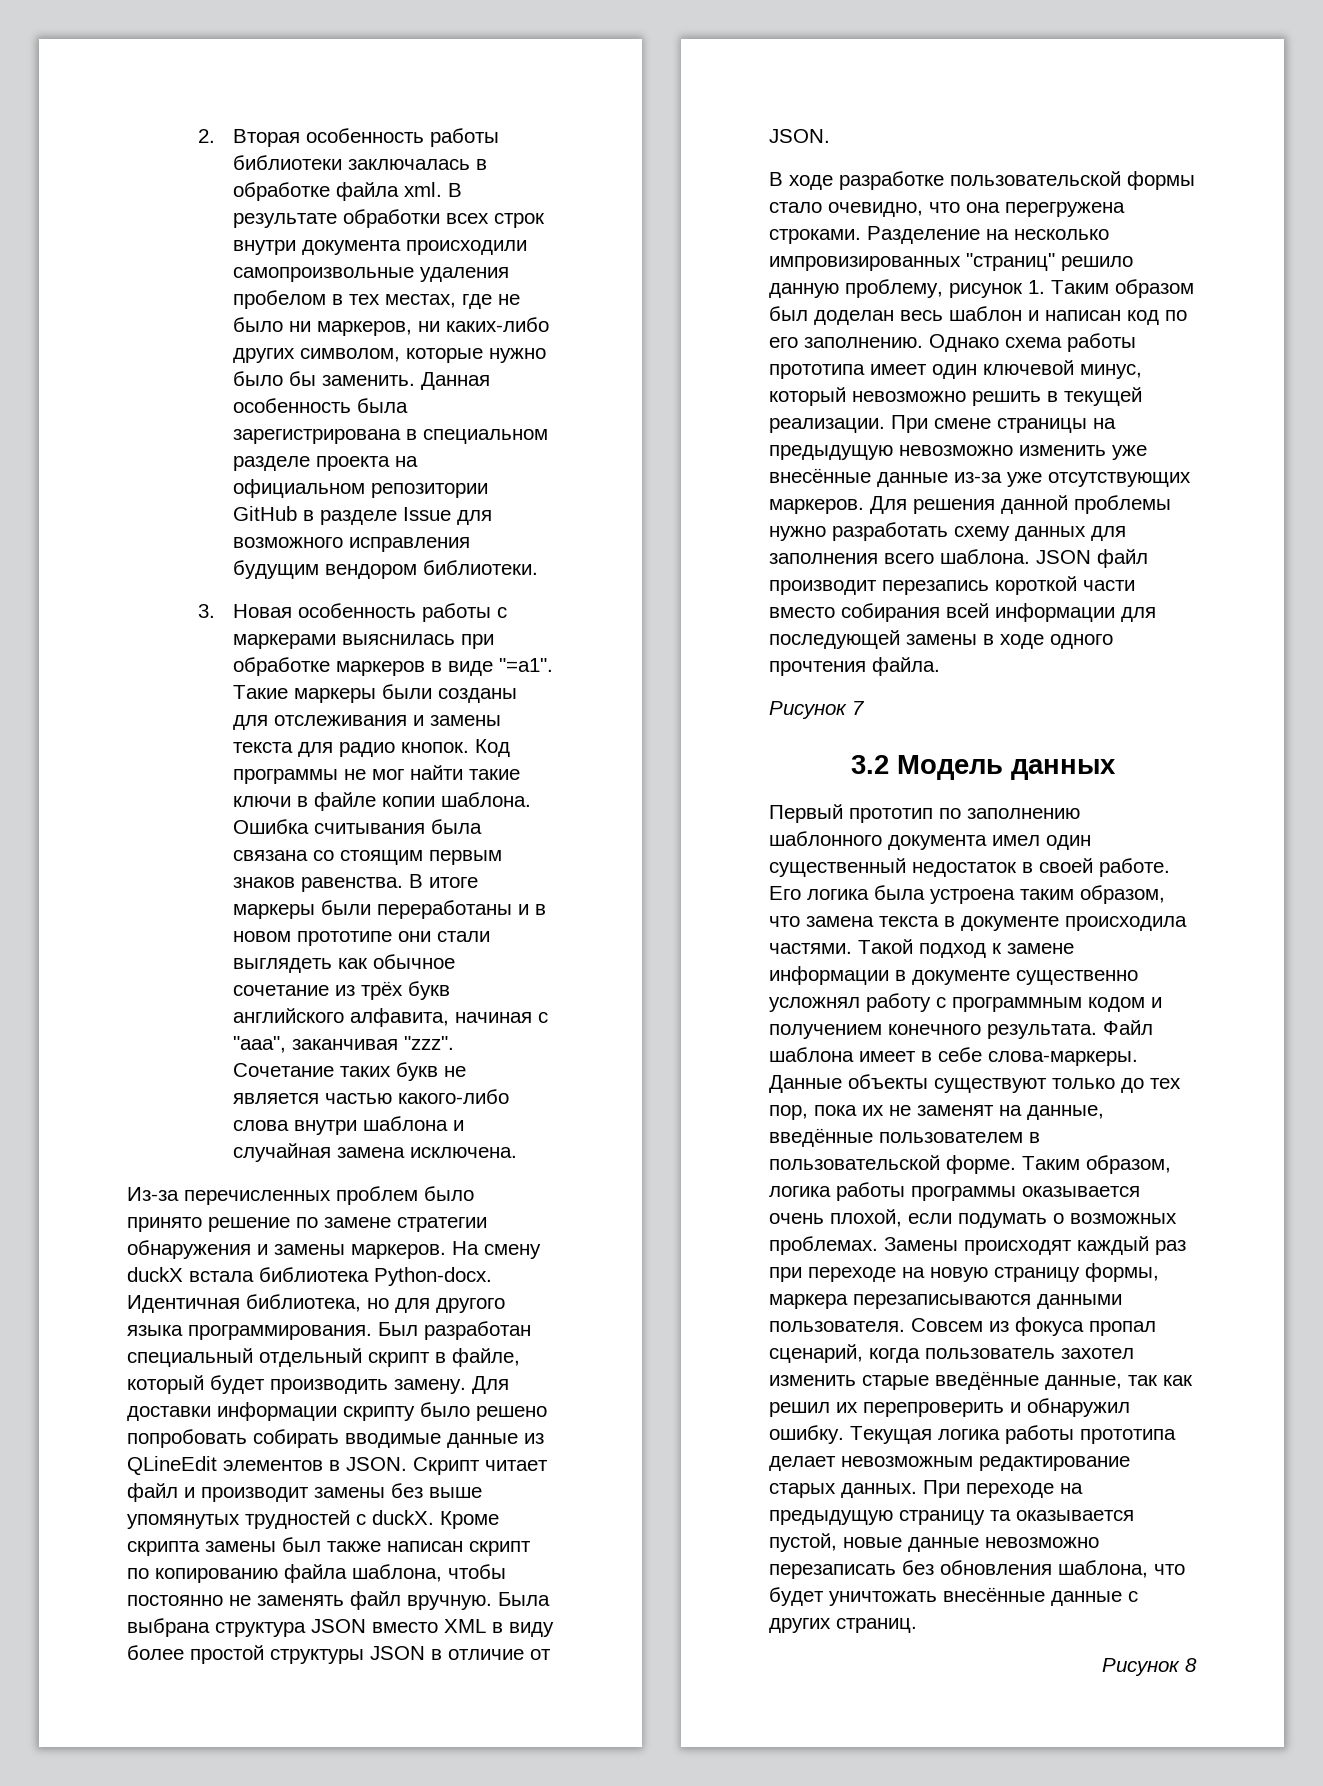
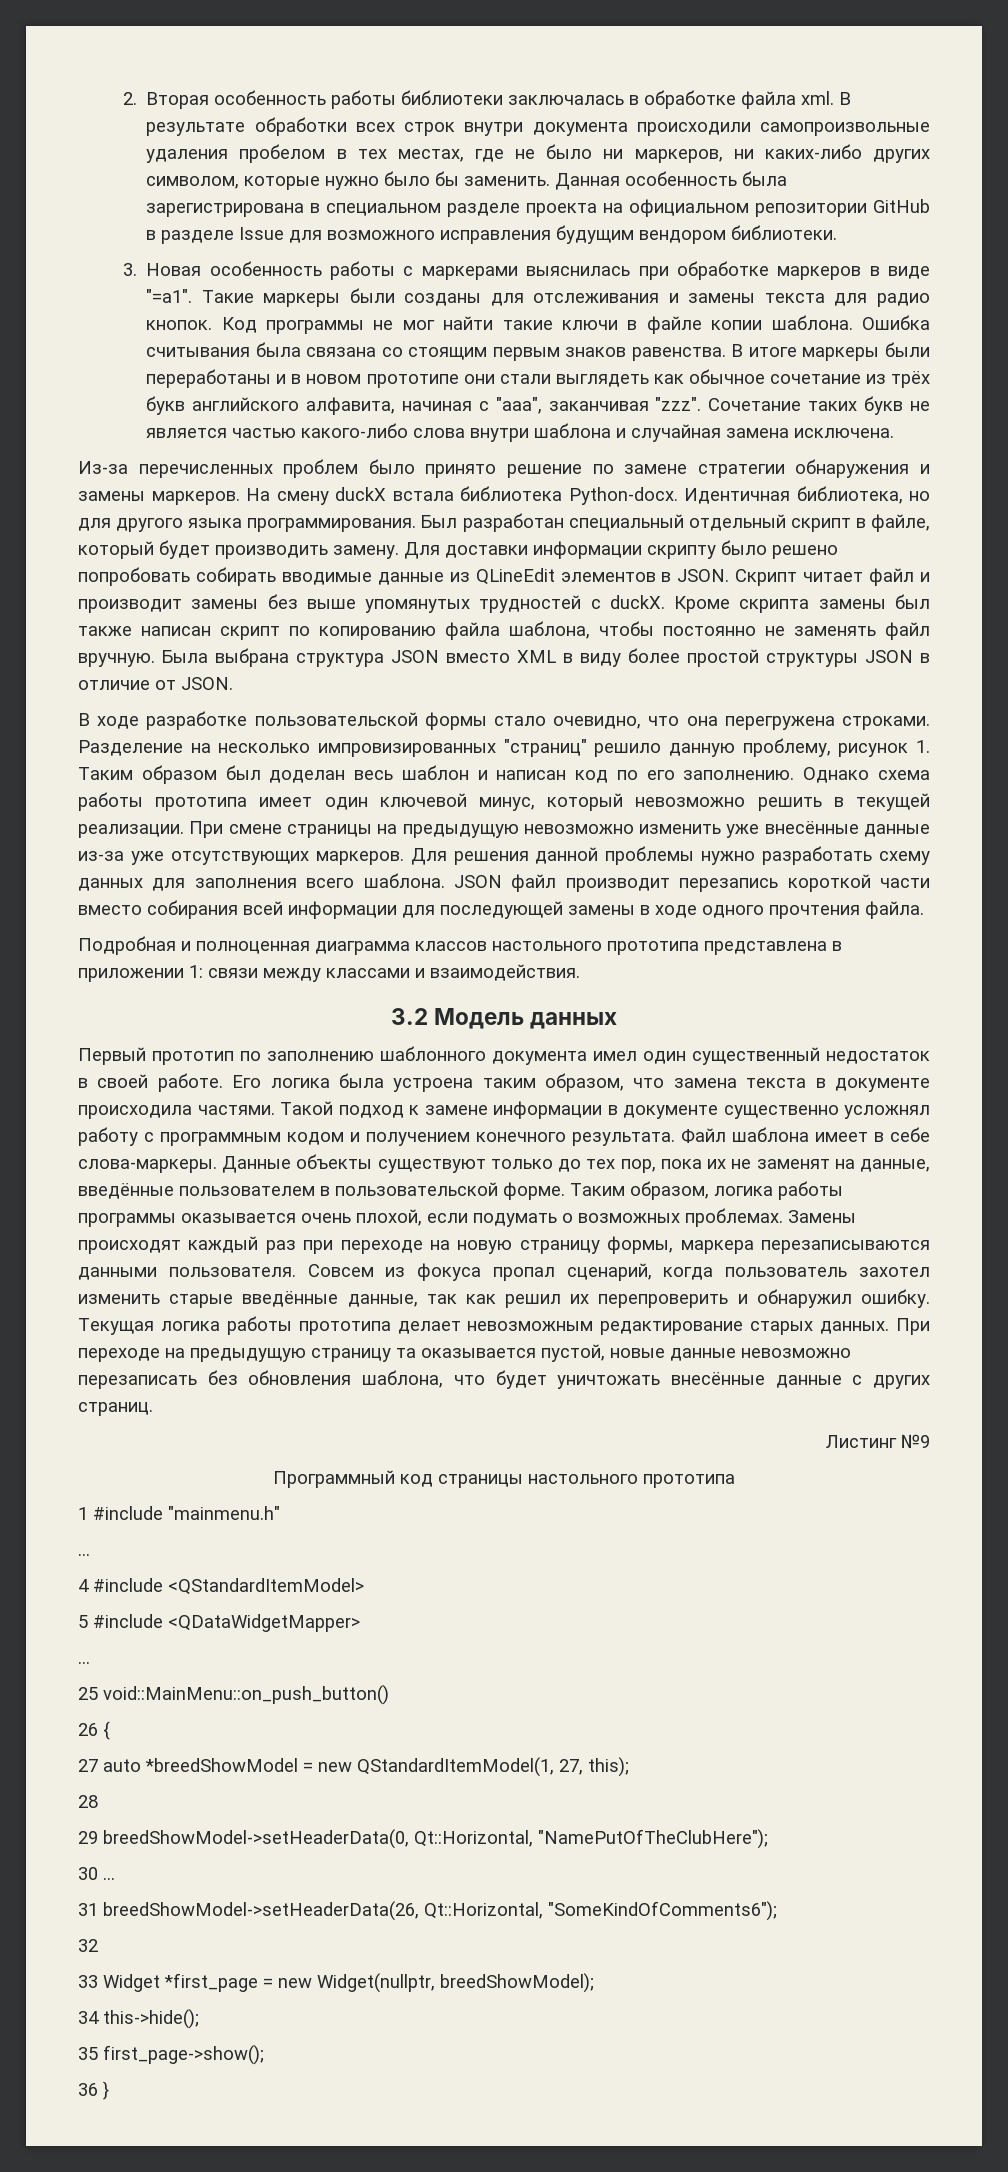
- Рисунок 7
+ Подробная и полноценная диаграмма классов настольного прототипа представлена в приложении 1: связи между классами и взаимодействия.
- Рисунок 8
+ Листинг №9
+ Программный код страницы настольного прототипа
+ 1 #include "mainmenu.h"
+ ...
+ 4 #include <QStandardItemModel>
+ 5 #include <QDataWidgetMapper>
+ ...
+ 25 void::MainMenu::on_push_button()
+ 26 {
+ 27 auto *breedShowModel = new QStandardItemModel(1, 27, this);
+ 28
+ 29 breedShowModel->setHeaderData(0, Qt::Horizontal, "NamePutOfTheClubHere");
+ 30 ...
+ 31 breedShowModel->setHeaderData(26, Qt::Horizontal, "SomeKindOfComments6");
+ 32
+ 33 Widget *first_page = new Widget(nullptr, breedShowModel);
+ 34 this->hide();
+ 35 first_page->show();
+ 36 }

